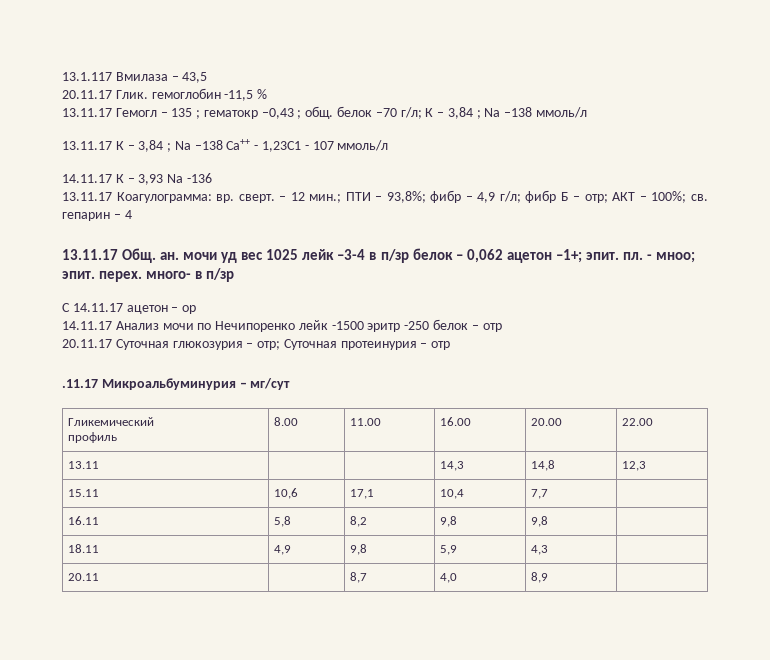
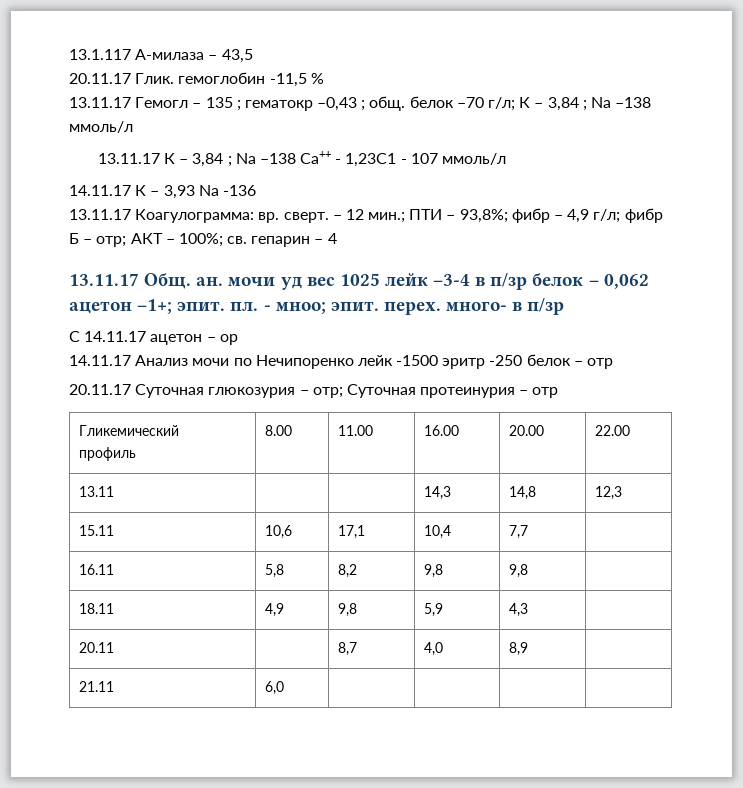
- 13.1.117 Вмилаза – 43,5
+ 13.1.117 А-милаза – 43,5
- .11.17 Микроальбуминурия – мг/сут
+ 21.11 | 6,0 | | | |

